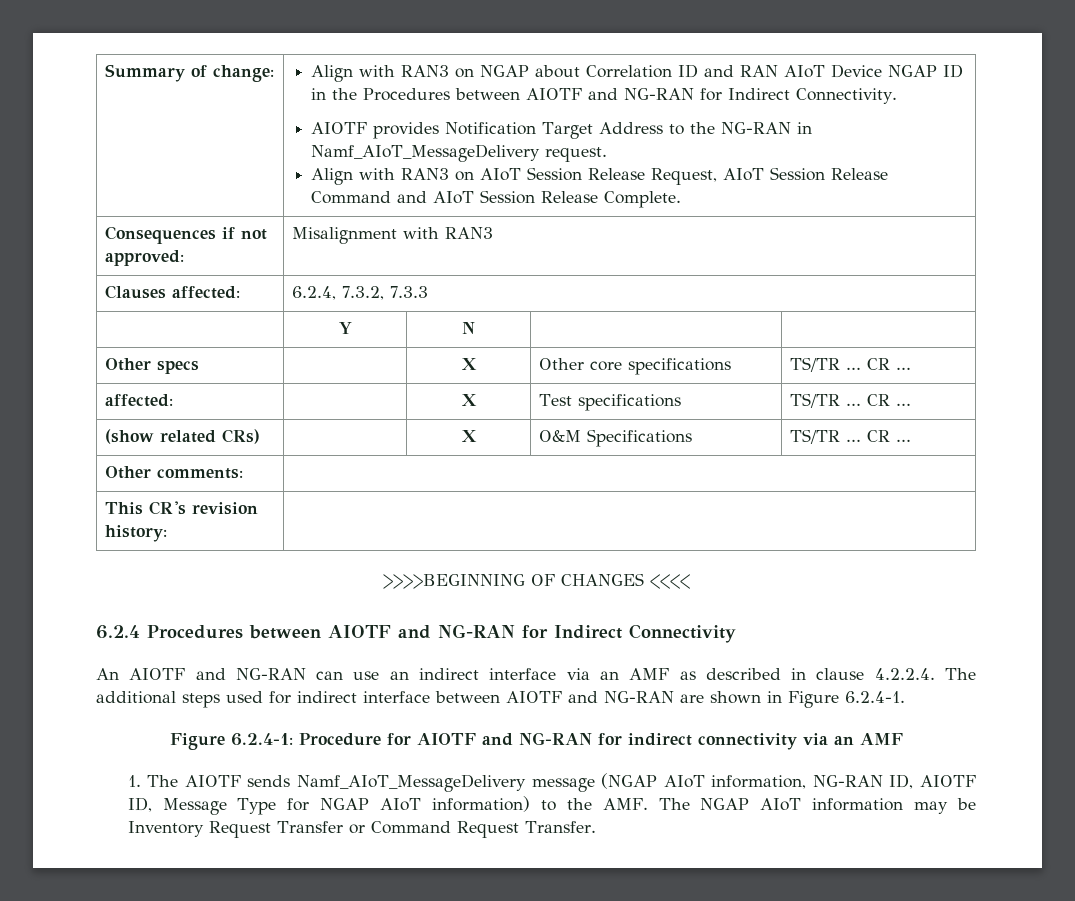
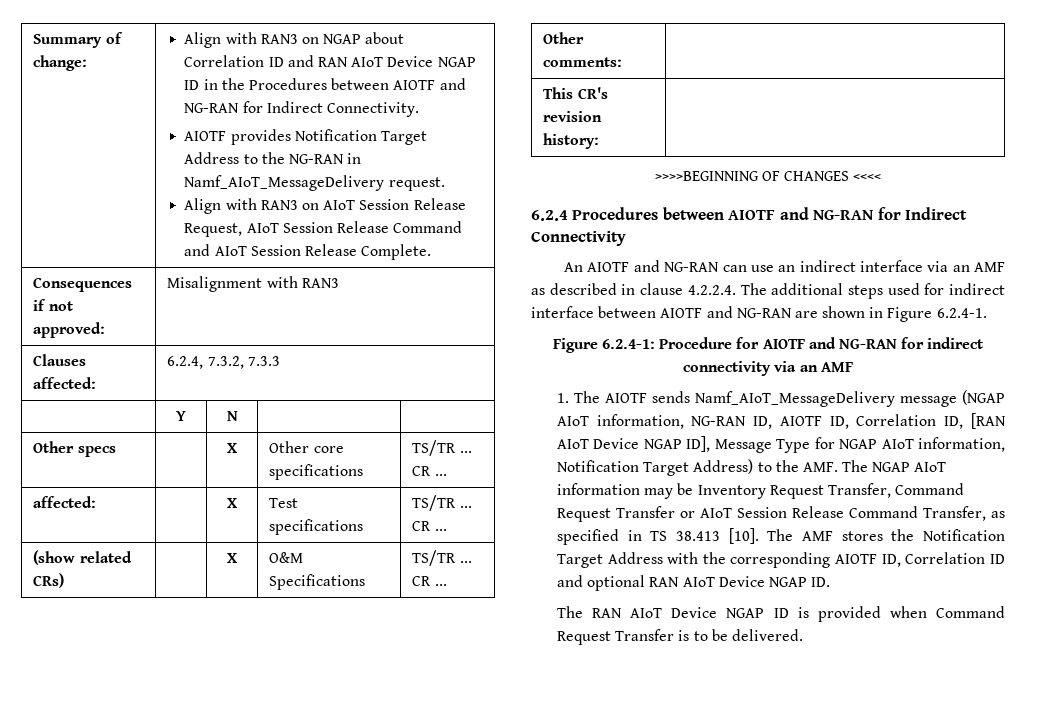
- 1. The AIOTF sends Namf_AIoT_MessageDelivery message (NGAP AIoT information, NG-RAN ID, AIOTF ID, Message Type for NGAP AIoT information) to the AMF. The NGAP AIoT information may be Inventory Request Transfer or Command Request Transfer.
+ 1. The AIOTF sends Namf_AIoT_MessageDelivery message (NGAP AIoT information, NG-RAN ID, AIOTF ID, Correlation ID, [RAN AIoT Device NGAP ID], Message Type for NGAP AIoT information, Notification Target Address) to the AMF. The NGAP AIoT information may be Inventory Request Transfer, Command Request Transfer or AIoT Session Release Command Transfer, as specified in TS 38.413 [10]. The AMF stores the Notification Target Address with the corresponding AIOTF ID, Correlation ID and optional RAN AIoT Device NGAP ID.
+ The RAN AIoT Device NGAP ID is provided when Command Request Transfer is to be delivered.

